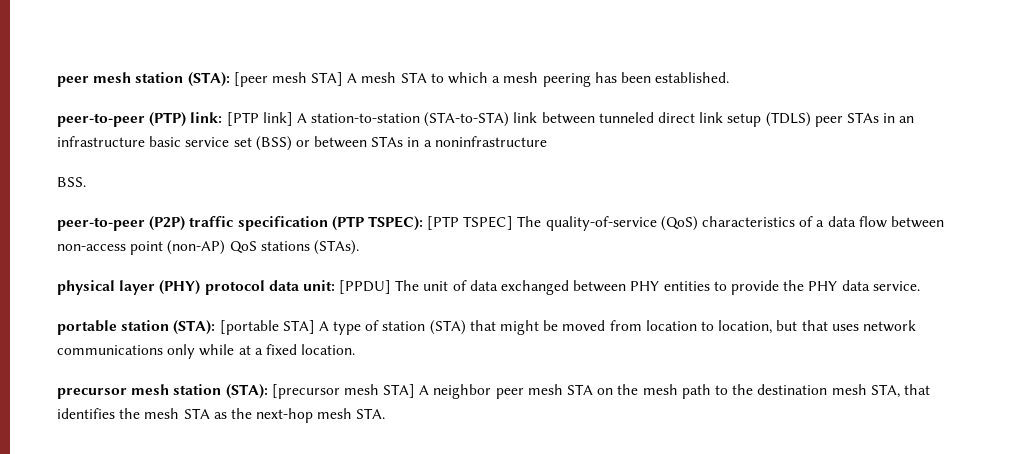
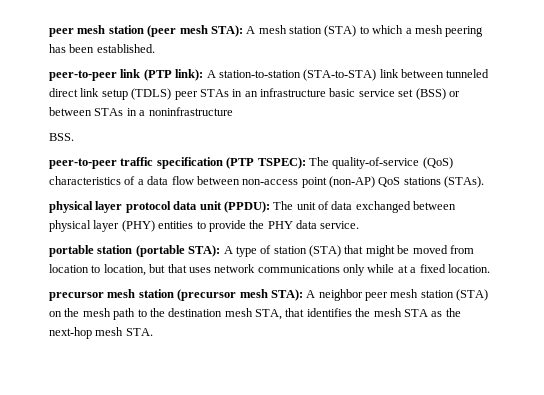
- peer mesh station (STA): [peer mesh STA] A mesh STA to which a mesh peering has been established.
+ peer mesh station (peer mesh STA): A mesh station (STA) to which a mesh peering has been established.
- peer-to-peer (PTP) link: [PTP link] A station-to-station (STA-to-STA) link between tunneled direct link setup (TDLS) peer STAs in an infrastructure basic service set (BSS) or between STAs in a noninfrastructure
+ peer-to-peer link (PTP link): A station-to-station (STA-to-STA) link between tunneled direct link setup (TDLS) peer STAs in an infrastructure basic service set (BSS) or between STAs in a noninfrastructure
- peer-to-peer (P2P) traffic specification (PTP TSPEC): [PTP TSPEC] The quality-of-service (QoS) characteristics of a data flow between non-access point (non-AP) QoS stations (STAs).
+ peer-to-peer traffic specification (PTP TSPEC): The quality-of-service (QoS) characteristics of a data flow between non-access point (non-AP) QoS stations (STAs).
- physical layer (PHY) protocol data unit: [PPDU] The unit of data exchanged between PHY entities to provide the PHY data service.
+ physical layer protocol data unit (PPDU): The unit of data exchanged between physical layer (PHY) entities to provide the PHY data service.
- portable station (STA): [portable STA] A type of station (STA) that might be moved from location to location, but that uses network communications only while at a fixed location.
+ portable station (portable STA): A type of station (STA) that might be moved from location to location, but that uses network communications only while at a fixed location.
- precursor mesh station (STA): [precursor mesh STA] A neighbor peer mesh STA on the mesh path to the destination mesh STA, that identifies the mesh STA as the next-hop mesh STA.
+ precursor mesh station (precursor mesh STA): A neighbor peer mesh station (STA) on the mesh path to the destination mesh STA, that identifies the mesh STA as the next-hop mesh STA.

